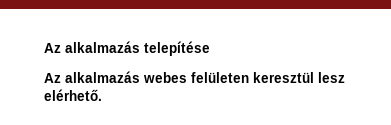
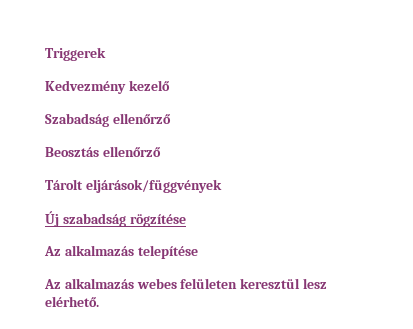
+ Triggerek
+ Kedvezmény kezelő
+ Szabadság ellenőrző
+ Beosztás ellenőrző
+ Tárolt eljárások/függvények
+ Új szabadság rögzítése

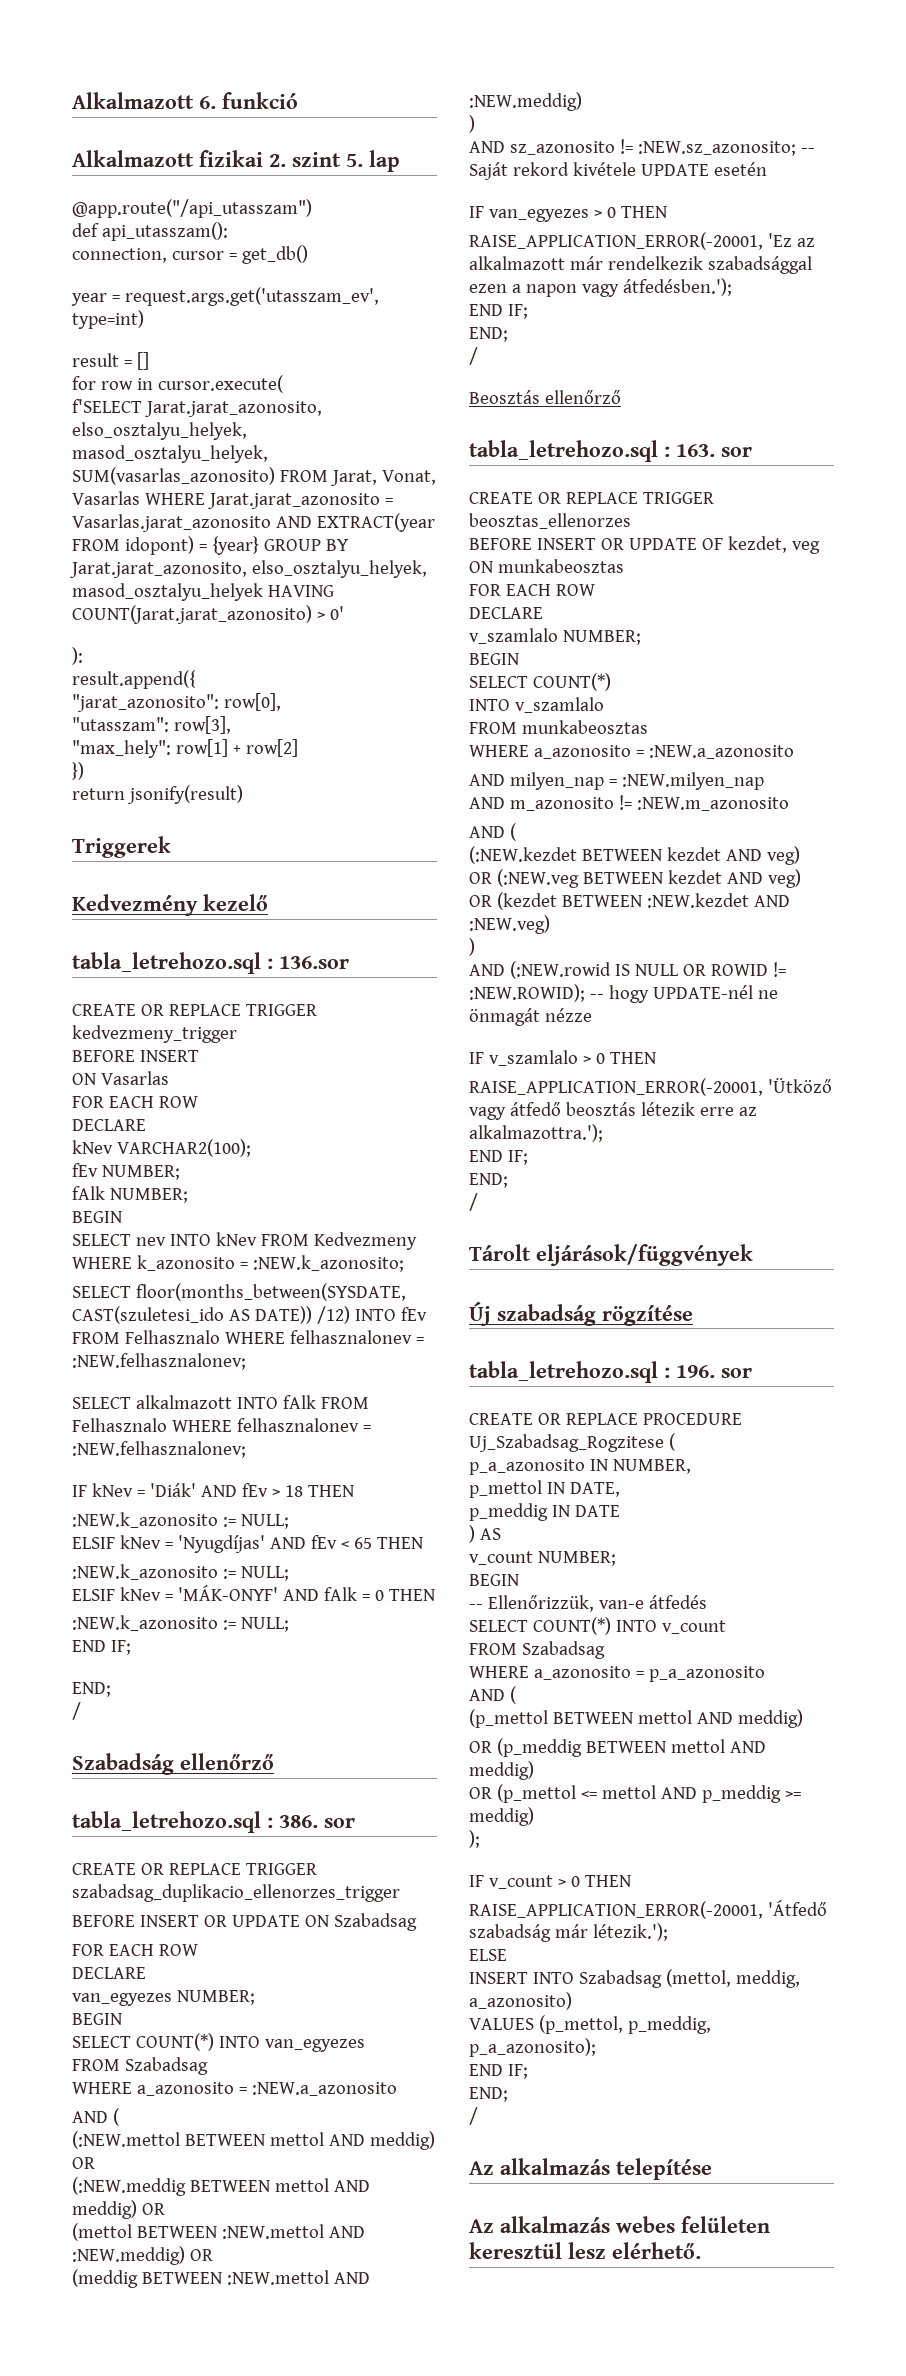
+ Alkalmazott 6. funkció
+ Alkalmazott fizikai 2. szint 5. lap
+ @app.route("/api_utasszam")
+ def api_utasszam():
+ connection, cursor = get_db()
+ year = request.args.get('utasszam_ev', type=int)
+ result = []
+ for row in cursor.execute(
+ f'SELECT Jarat.jarat_azonosito, elso_osztalyu_helyek, masod_osztalyu_helyek, SUM(vasarlas_azonosito) FROM Jarat, Vonat, Vasarlas WHERE Jarat.jarat_azonosito = Vasarlas.jarat_azonosito AND EXTRACT(year FROM idopont) = {year} GROUP BY Jarat.jarat_azonosito, elso_osztalyu_helyek, masod_osztalyu_helyek HAVING COUNT(Jarat.jarat_azonosito) > 0'
+ ):
+ result.append({
+ "jarat_azonosito": row[0],
+ "utasszam": row[3],
+ "max_hely": row[1] + row[2]
+ })
+ return jsonify(result)
  Triggerek
  Kedvezmény kezelő
+ tabla_letrehozo.sql : 136.sor
+ CREATE OR REPLACE TRIGGER kedvezmeny_trigger
+ BEFORE INSERT
+ ON Vasarlas
+ FOR EACH ROW
+ DECLARE
+ kNev VARCHAR2(100);
+ fEv NUMBER;
+ fAlk NUMBER;
+ BEGIN
+ SELECT nev INTO kNev FROM Kedvezmeny WHERE k_azonosito = :NEW.k_azonosito;
+ SELECT floor(months_between(SYSDATE, CAST(szuletesi_ido AS DATE)) /12) INTO fEv FROM Felhasznalo WHERE felhasznalonev = :NEW.felhasznalonev;
+ SELECT alkalmazott INTO fAlk FROM Felhasznalo WHERE felhasznalonev = :NEW.felhasznalonev;
+ IF kNev = 'Diák' AND fEv > 18 THEN
+ :NEW.k_azonosito := NULL;
+ ELSIF kNev = 'Nyugdíjas' AND fEv < 65 THEN
+ :NEW.k_azonosito := NULL;
+ ELSIF kNev = 'MÁK-ONYF' AND fAlk = 0 THEN
+ :NEW.k_azonosito := NULL;
+ END IF;
+ END;
+ /
  Szabadság ellenőrző
+ tabla_letrehozo.sql : 386. sor
+ CREATE OR REPLACE TRIGGER szabadsag_duplikacio_ellenorzes_trigger
+ BEFORE INSERT OR UPDATE ON Szabadsag
+ FOR EACH ROW
+ DECLARE
+ van_egyezes NUMBER;
+ BEGIN
+ SELECT COUNT(*) INTO van_egyezes
+ FROM Szabadsag
+ WHERE a_azonosito = :NEW.a_azonosito
+ AND (
+ (:NEW.mettol BETWEEN mettol AND meddig) OR
+ (:NEW.meddig BETWEEN mettol AND meddig) OR
+ (mettol BETWEEN :NEW.mettol AND :NEW.meddig) OR
+ (meddig BETWEEN :NEW.mettol AND :NEW.meddig)
+ )
+ AND sz_azonosito != :NEW.sz_azonosito; -- Saját rekord kivétele UPDATE esetén
+ IF van_egyezes > 0 THEN
+ RAISE_APPLICATION_ERROR(-20001, 'Ez az alkalmazott már rendelkezik szabadsággal ezen a napon vagy átfedésben.');
+ END IF;
+ END;
+ /
  Beosztás ellenőrző
+ tabla_letrehozo.sql : 163. sor
+ CREATE OR REPLACE TRIGGER beosztas_ellenorzes
+ BEFORE INSERT OR UPDATE OF kezdet, veg ON munkabeosztas
+ FOR EACH ROW
+ DECLARE
+ v_szamlalo NUMBER;
+ BEGIN
+ SELECT COUNT(*)
+ INTO v_szamlalo
+ FROM munkabeosztas
+ WHERE a_azonosito = :NEW.a_azonosito
+ AND milyen_nap = :NEW.milyen_nap
+ AND m_azonosito != :NEW.m_azonosito
+ AND (
+ (:NEW.kezdet BETWEEN kezdet AND veg)
+ OR (:NEW.veg BETWEEN kezdet AND veg)
+ OR (kezdet BETWEEN :NEW.kezdet AND :NEW.veg)
+ )
+ AND (:NEW.rowid IS NULL OR ROWID != :NEW.ROWID); -- hogy UPDATE-nél ne önmagát nézze
+ IF v_szamlalo > 0 THEN
+ RAISE_APPLICATION_ERROR(-20001, 'Ütköző vagy átfedő beosztás létezik erre az alkalmazottra.');
+ END IF;
+ END;
+ /
+ tabla_letrehozo.sql : 196. sor
+ CREATE OR REPLACE PROCEDURE Uj_Szabadsag_Rogzitese (
+ p_a_azonosito IN NUMBER,
+ p_mettol IN DATE,
+ p_meddig IN DATE
+ ) AS
+ v_count NUMBER;
+ BEGIN
+ -- Ellenőrizzük, van-e átfedés
+ SELECT COUNT(*) INTO v_count
+ FROM Szabadsag
+ WHERE a_azonosito = p_a_azonosito
+ AND (
+ (p_mettol BETWEEN mettol AND meddig)
+ OR (p_meddig BETWEEN mettol AND meddig)
+ OR (p_mettol <= mettol AND p_meddig >= meddig)
+ );
+ IF v_count > 0 THEN
+ RAISE_APPLICATION_ERROR(-20001, 'Átfedő szabadság már létezik.');
+ ELSE
+ INSERT INTO Szabadsag (mettol, meddig, a_azonosito)
+ VALUES (p_mettol, p_meddig, p_a_azonosito);
+ END IF;
+ END;
+ /

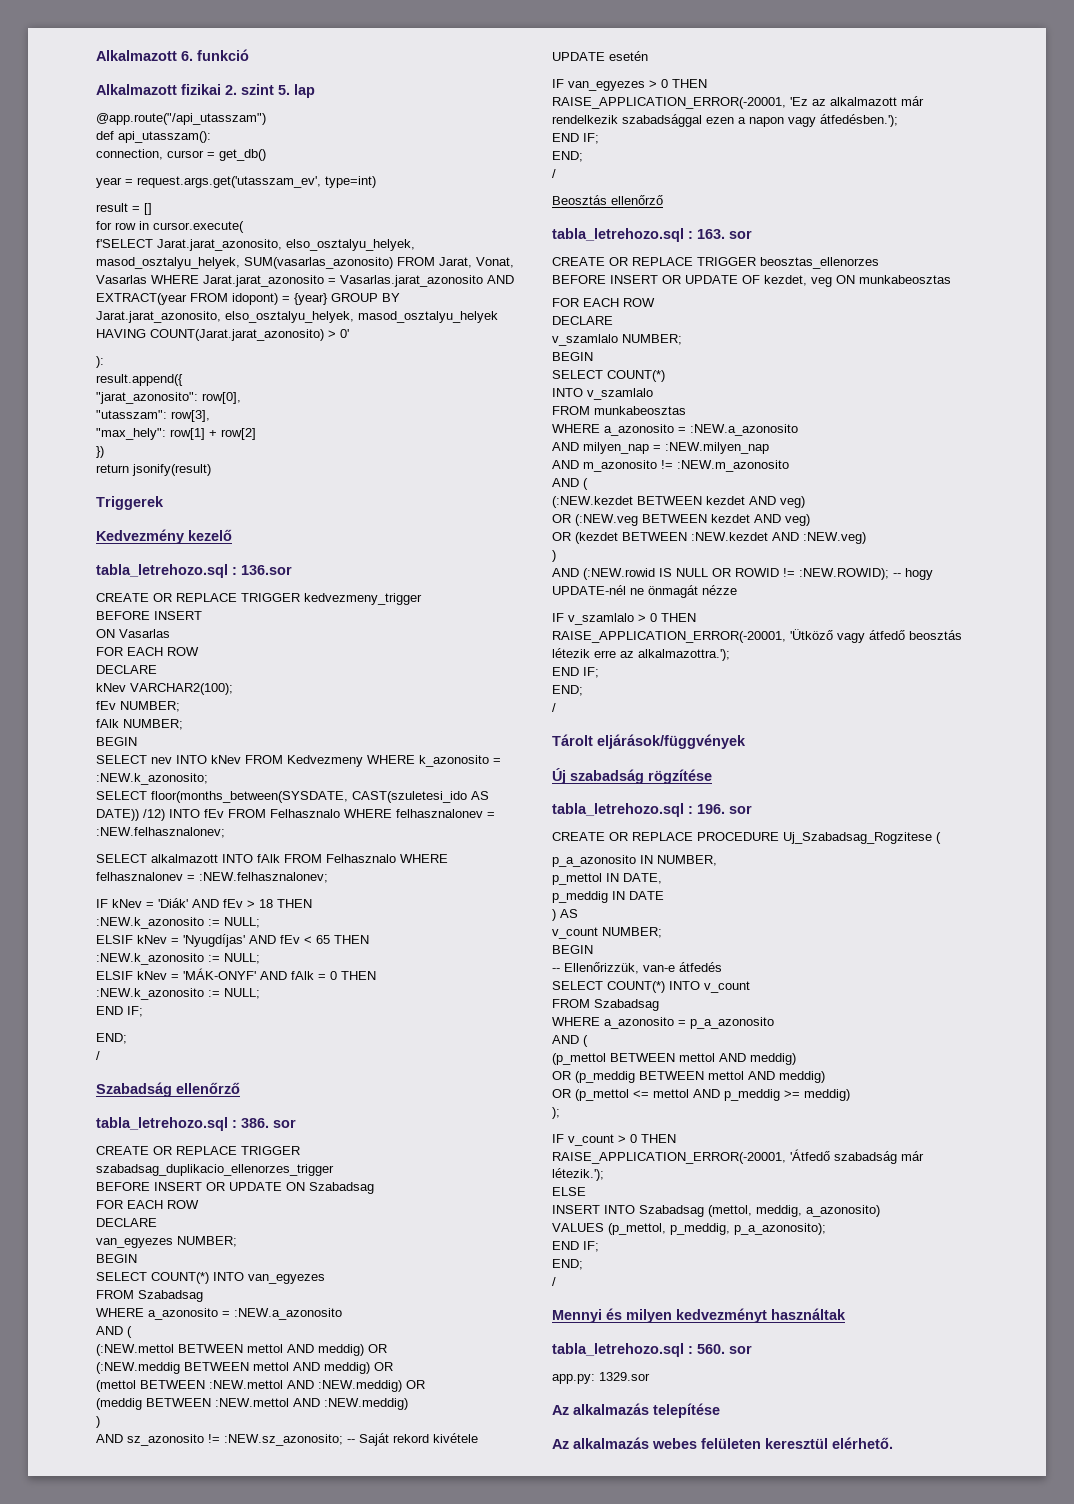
+ Mennyi és milyen kedvezményt használtak
+ tabla_letrehozo.sql : 560. sor
+ app.py: 1329.sor
- Az alkalmazás webes felületen keresztül lesz elérhető.
+ Az alkalmazás webes felületen keresztül elérhető.

